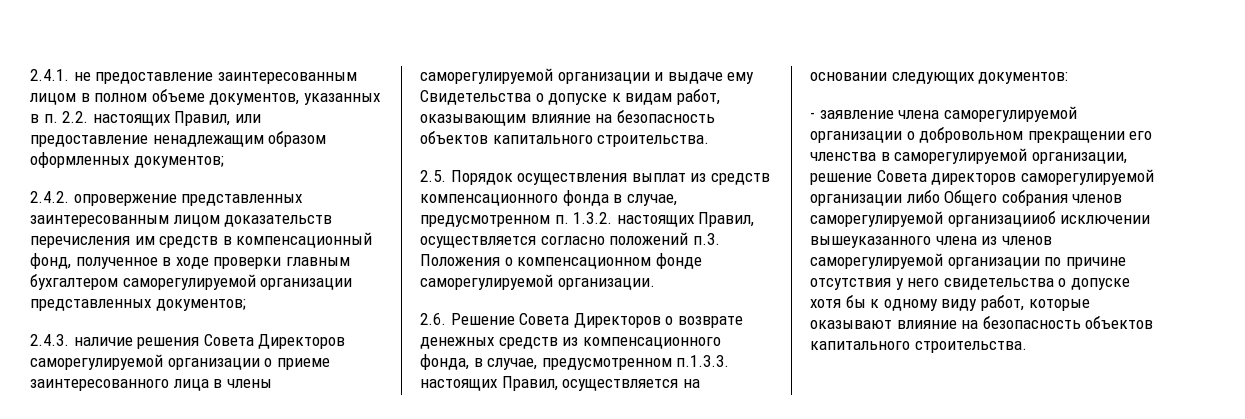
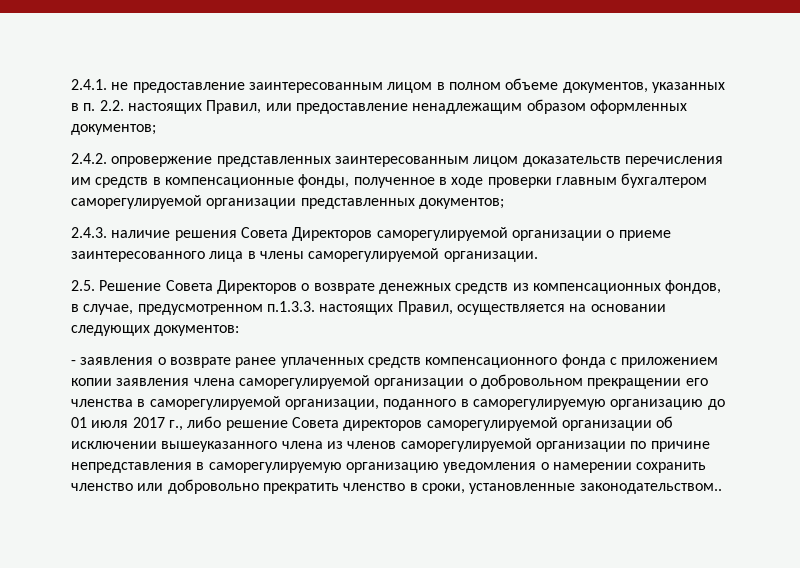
- 2.4.2. опровержение представленных заинтересованным лицом доказательств перечисления им средств в компенсационный фонд, полученное в ходе проверки главным бухгалтером саморегулируемой организации представленных документов;
+ 2.4.2. опровержение представленных заинтересованным лицом доказательств перечисления им средств в компенсационные фонды, полученное в ходе проверки главным бухгалтером саморегулируемой организации представленных документов;
- 2.4.3. наличие решения Совета Директоров саморегулируемой организации о приеме заинтересованного лица в члены саморегулируемой организации и выдаче ему Свидетельства о допуске к видам работ, оказывающим влияние на безопасность объектов капитального строительства.
- 2.5. Порядок осуществления выплат из средств компенсационного фонда в случае, предусмотренном п. 1.3.2. настоящих Правил, осуществляется согласно положений п.3. Положения о компенсационном фонде саморегулируемой организации.
- 2.6. Решение Совета Директоров о возврате денежных средств из компенсационного фонда, в случае, предусмотренном п.1.3.3. настоящих Правил, осуществляется на основании следующих документов:
+ 2.4.3. наличие решения Совета Директоров саморегулируемой организации о приеме заинтересованного лица в члены саморегулируемой организации.
+ 2.5. Решение Совета Директоров о возврате денежных средств из компенсационных фондов, в случае, предусмотренном п.1.3.3. настоящих Правил, осуществляется на основании следующих документов:
- - заявление члена саморегулируемой организации о добровольном прекращении его членства в саморегулируемой организации, решение Совета директоров саморегулируемой организации либо Общего собрания членов саморегулируемой организацииоб исключении вышеуказанного члена из членов саморегулируемой организации по причине отсутствия у него свидетельства о допуске хотя бы к одному виду работ, которые оказывают влияние на безопасность объектов капитального строительства.
+ - заявления о возврате ранее уплаченных средств компенсационного фонда с приложением копии заявления члена саморегулируемой организации о добровольном прекращении его членства в саморегулируемой организации, поданного в саморегулируемую организацию до 01 июля 2017 г., либо решение Совета директоров саморегулируемой организации об исключении вышеуказанного члена из членов саморегулируемой организации по причине непредставления в саморегулируемую организацию уведомления о намерении сохранить членство или добровольно прекратить членство в сроки, установленные законодательством..

